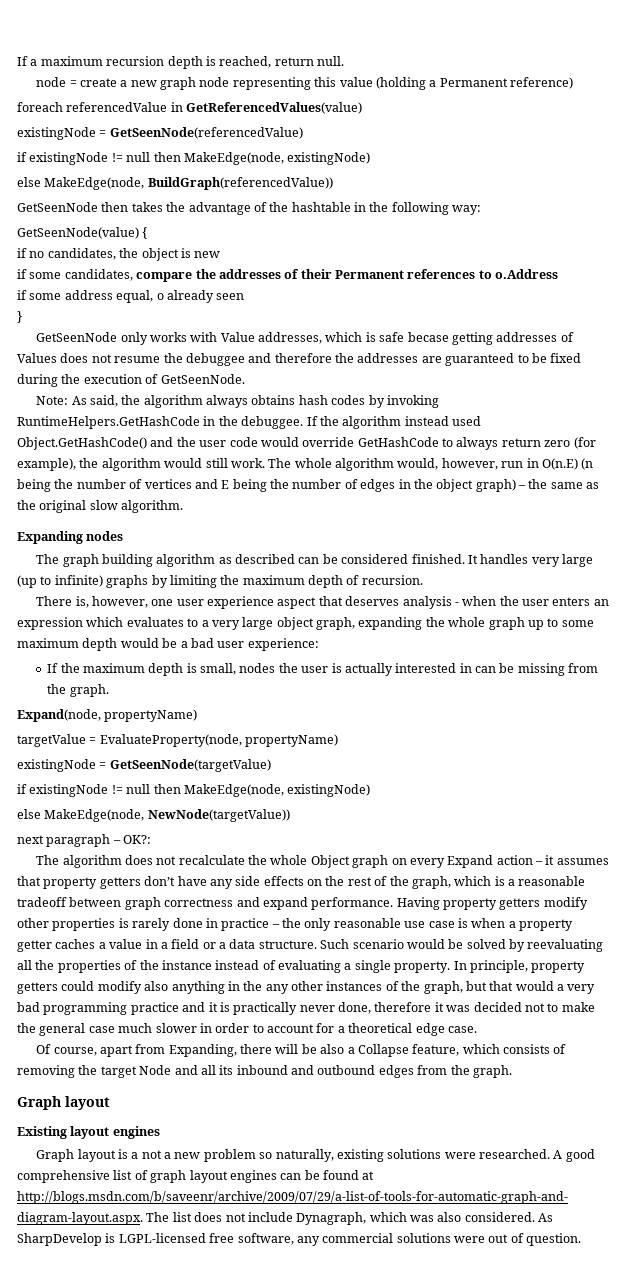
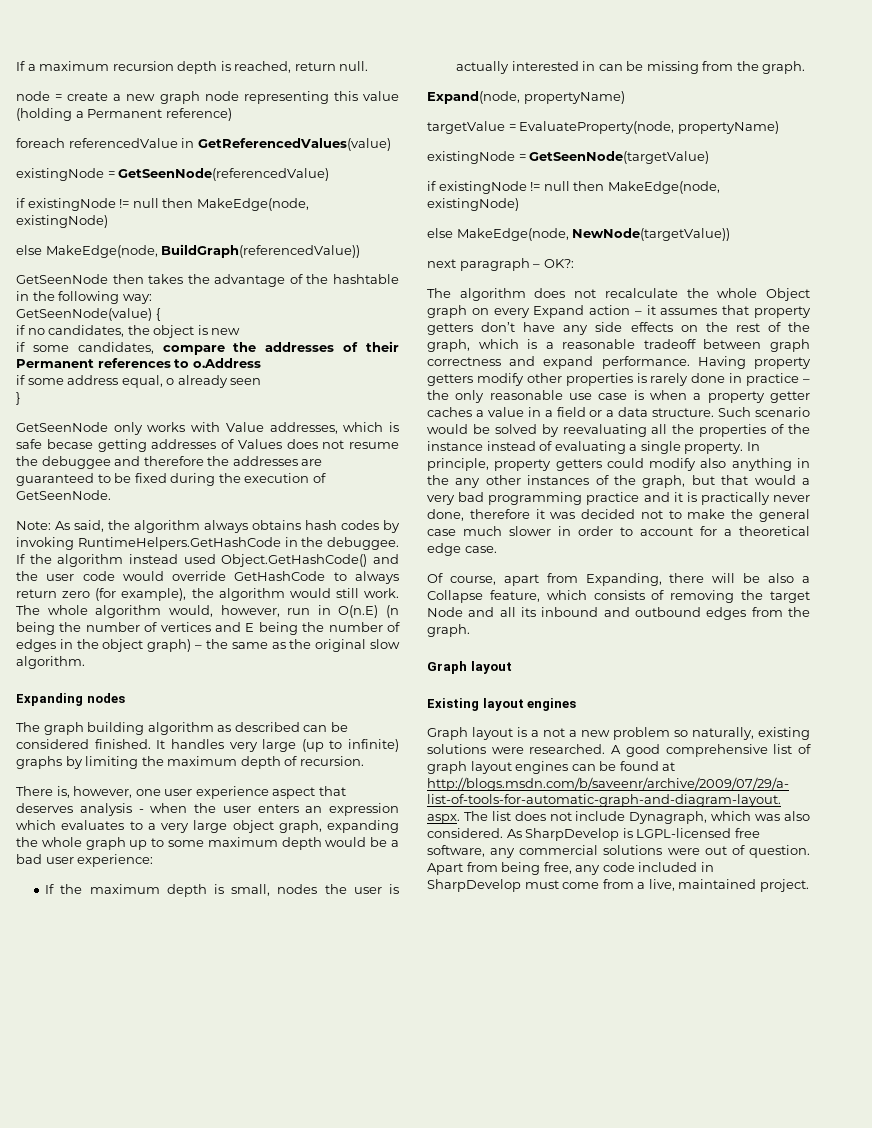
+ Apart from being free, any code included in SharpDevelop must come from a live, maintained project.

